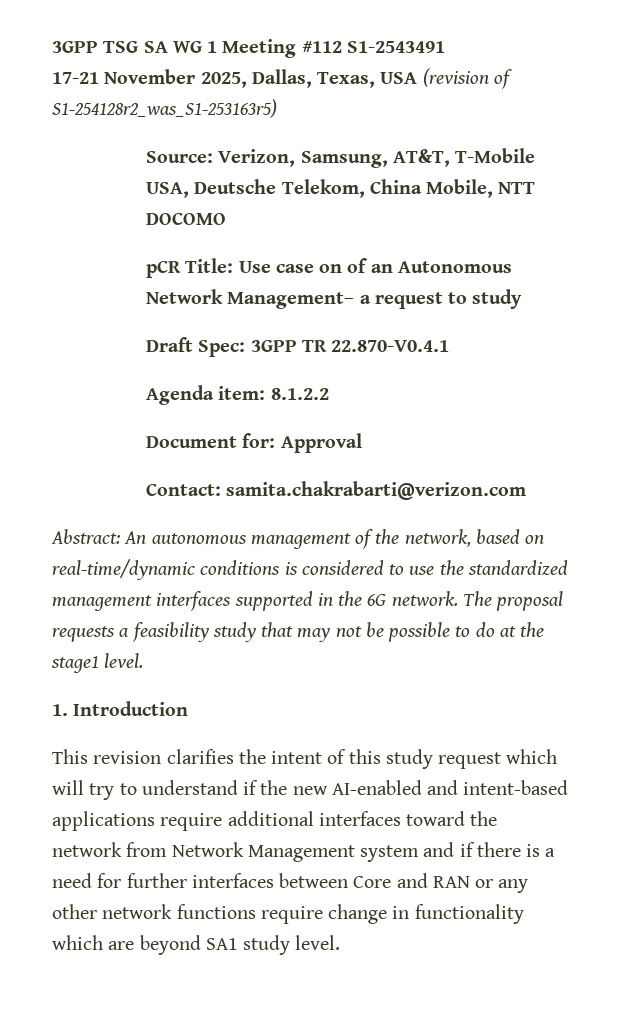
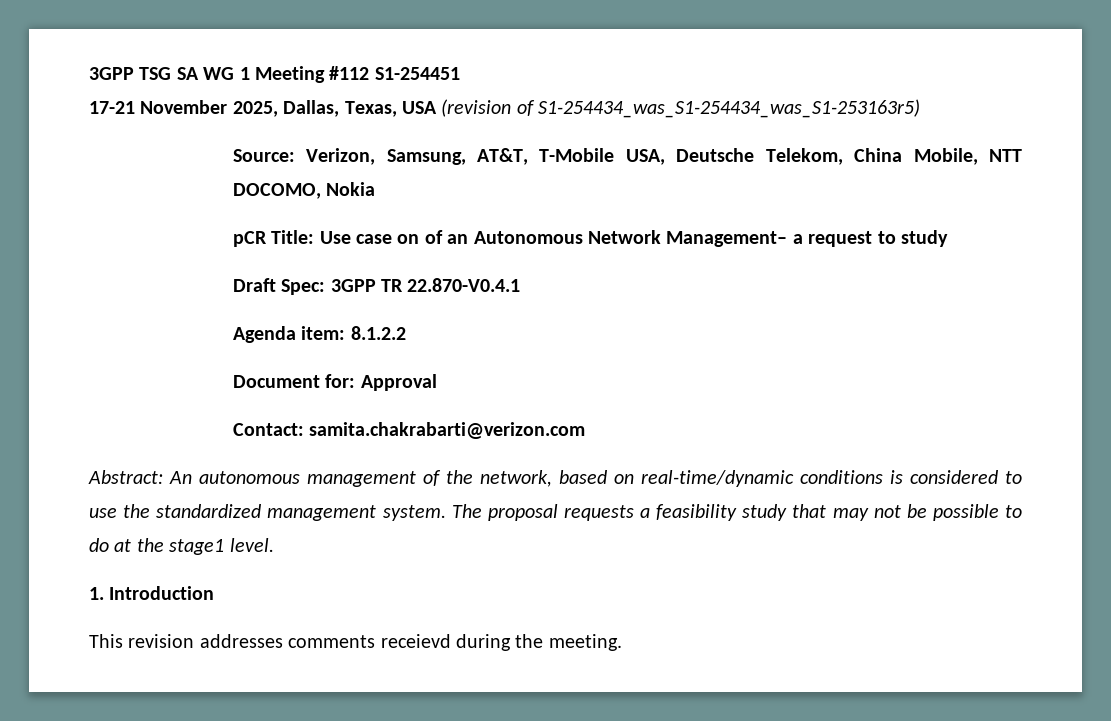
- 3GPP TSG SA WG 1 Meeting #112 S1-2543491
+ 3GPP TSG SA WG 1 Meeting #112 S1-254451
- 17-21 November 2025, Dallas, Texas, USA (revision of S1-254128r2_was_S1-253163r5)
+ 17-21 November 2025, Dallas, Texas, USA (revision of S1-254434_was_S1-254434_was_S1-253163r5)
- Source: Verizon, Samsung, AT&T, T-Mobile USA, Deutsche Telekom, China Mobile, NTT DOCOMO
+ Source: Verizon, Samsung, AT&T, T-Mobile USA, Deutsche Telekom, China Mobile, NTT DOCOMO, Nokia
- Abstract: An autonomous management of the network, based on real-time/dynamic conditions is considered to use the standardized management interfaces supported in the 6G network.
+ Abstract: An autonomous management of the network, based on real-time/dynamic conditions is considered to use the standardized management system.
- This revision clarifies the intent of this study request which will try to understand if the new AI-enabled and intent-based applications require additional interfaces toward the network from Network Management system and if there is a need for further interfaces between Core and RAN or any other network functions require change in functionality which are beyond SA1 study level.
+ This revision addresses comments receievd during the meeting.

